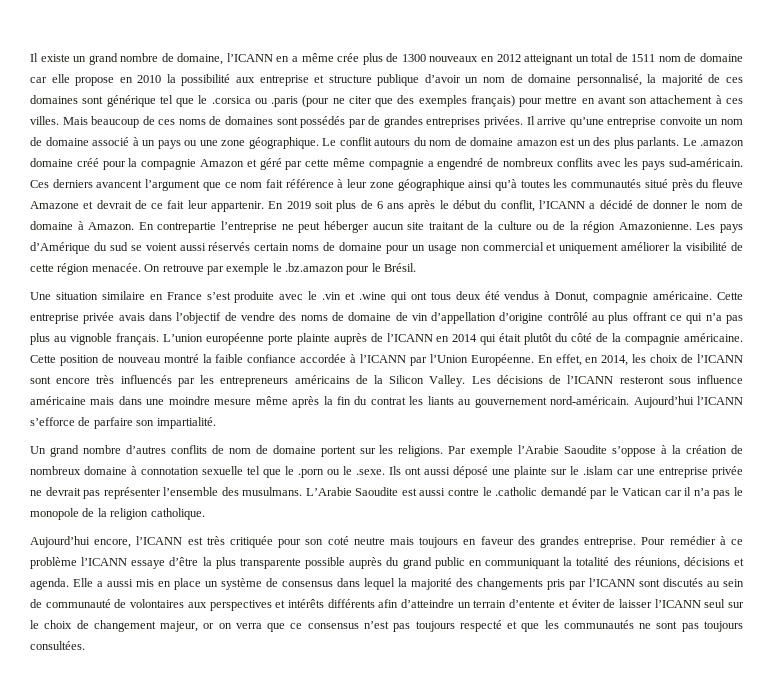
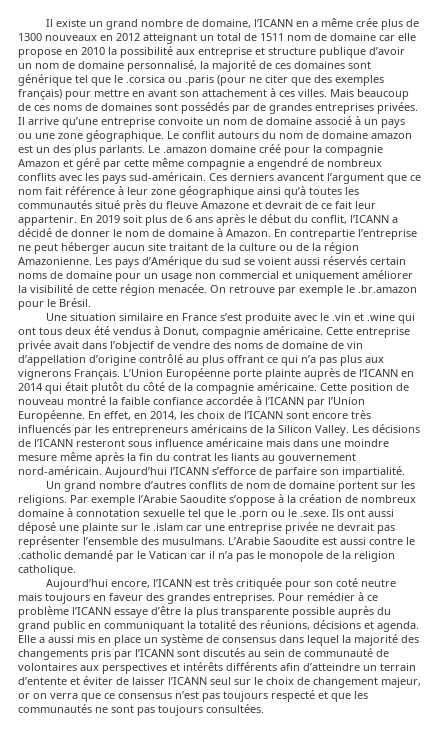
- On retrouve par exemple le .bz.amazon pour le Brésil.
+ On retrouve par exemple le .br.amazon pour le Brésil.
- Cette entreprise privée avais dans l’objectif de vendre des noms de domaine de vin d’appellation d’origine contrôlé au plus offrant ce qui n’a pas plus au vignoble français. L’union européenne porte plainte auprès de l’ICANN en 2014 qui était plutôt du côté de la compagnie américaine.
+ Cette entreprise privée avait dans l’objectif de vendre des noms de domaine de vin d’appellation d’origine contrôlé au plus offrant ce qui n’a pas plus aux vignerons Français. L’Union Européenne porte plainte auprès de l’ICANN en 2014 qui était plutôt du côté de la compagnie américaine.
- Aujourd’hui encore, l’ICANN est très critiquée pour son coté neutre mais toujours en faveur des grandes entreprise.
+ Aujourd’hui encore, l’ICANN est très critiquée pour son coté neutre mais toujours en faveur des grandes entreprises.

